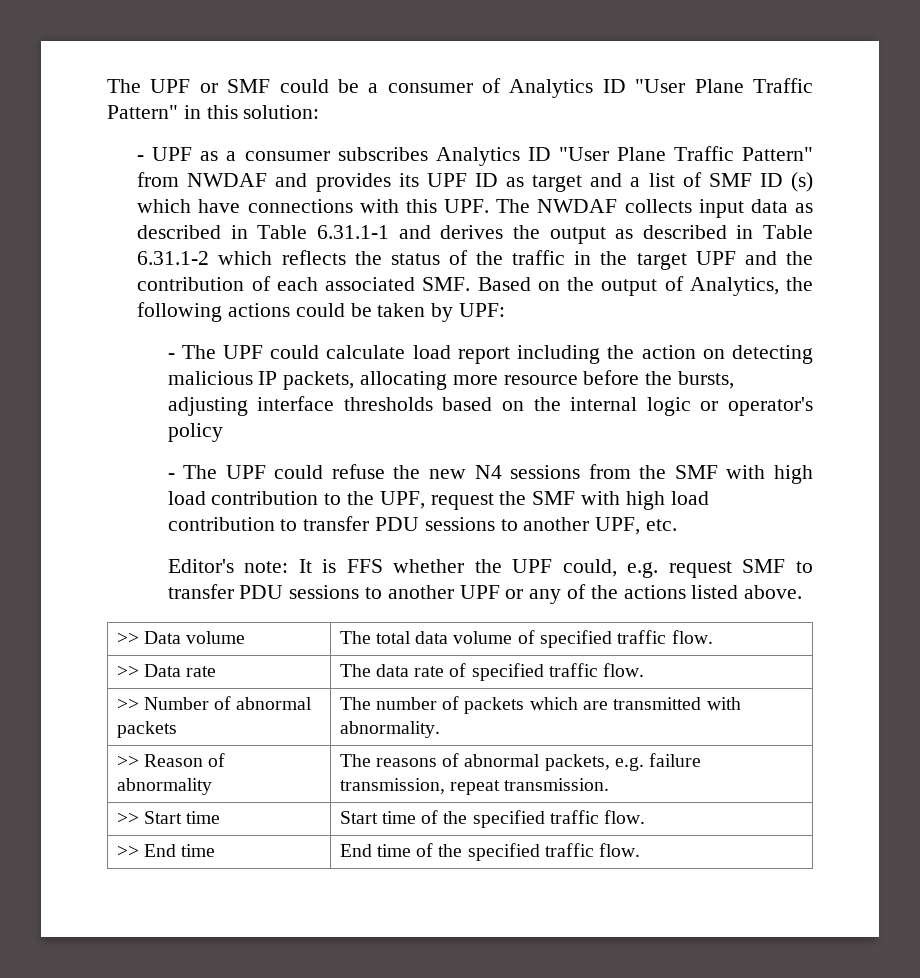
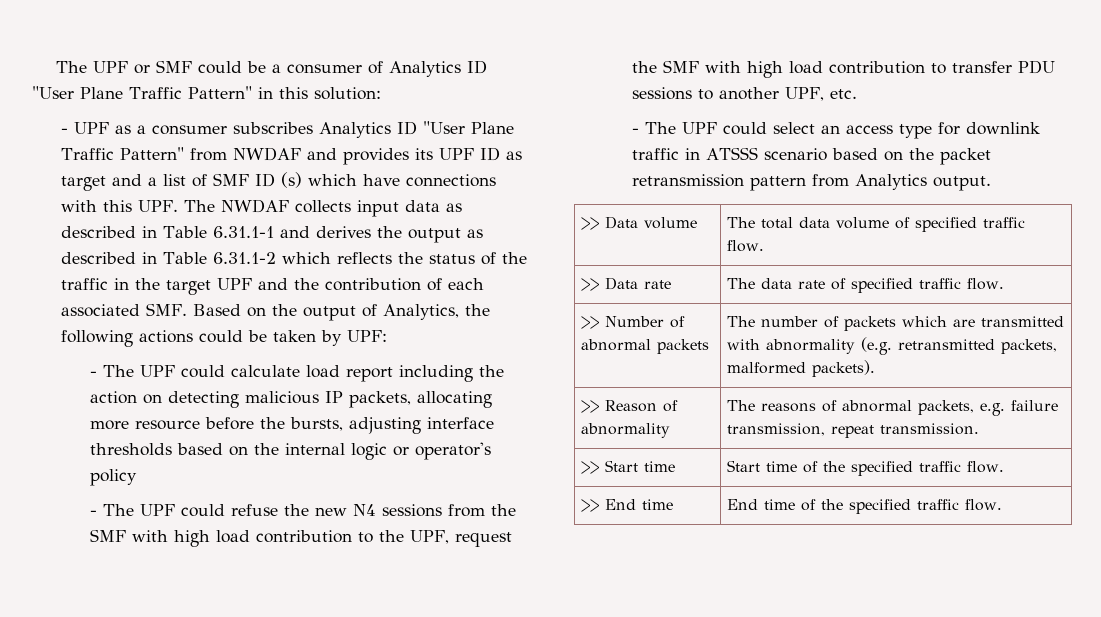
- Editor's note: It is FFS whether the UPF could, e.g. request SMF to transfer PDU sessions to another UPF or any of the actions listed above.
+ - The UPF could select an access type for downlink traffic in ATSSS scenario based on the packet retransmission pattern from Analytics output.
- >> Number of abnormal packets | The number of packets which are transmitted with abnormality.
+ >> Number of abnormal packets | The number of packets which are transmitted with abnormality (e.g. retransmitted packets, malformed packets).

